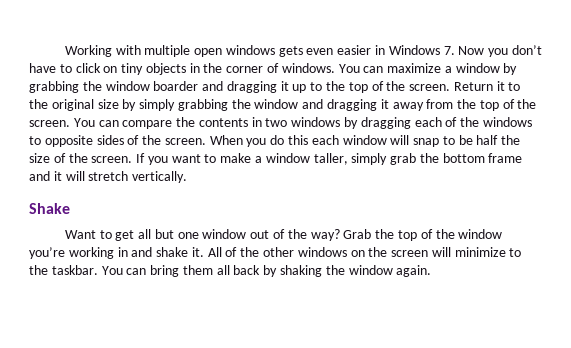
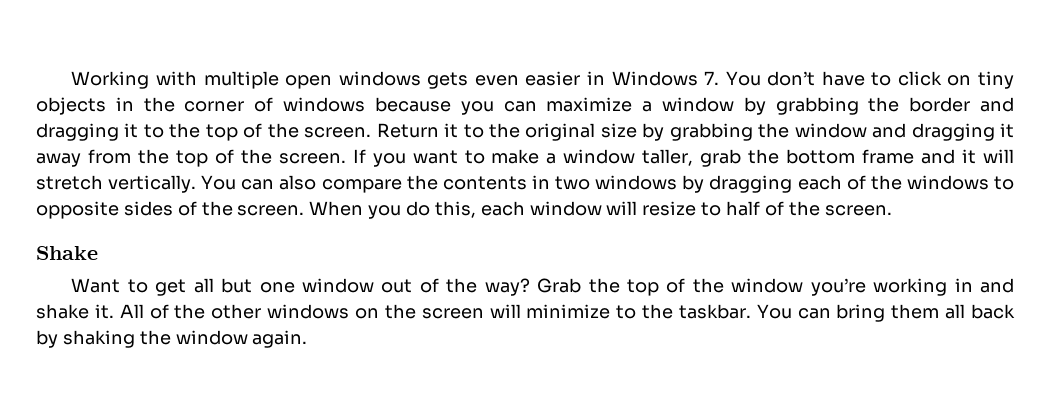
- Working with multiple open windows gets even easier in Windows 7. Now you don’t have to click on tiny objects in the corner of windows. You can maximize a window by grabbing the window boarder and dragging it up to the top of the screen.
+ Working with multiple open windows gets even easier in Windows 7. You don’t have to click on tiny objects in the corner of windows because you can maximize a window by grabbing the border and dragging it to the top of the screen.
- Return it to the original size by simply grabbing the window and dragging it away from the top of the screen.
+ Return it to the original size by grabbing the window and dragging it away from the top of the screen.
- You can compare the contents in two windows by dragging each of the windows to opposite sides of the screen.
+ If you want to make a window taller, grab the bottom frame and it will stretch vertically. You can also compare the contents in two windows by dragging each of the windows to opposite sides of the screen.
- When you do this each window will snap to be half the size of the screen. If you want to make a window taller, simply grab the bottom frame and it will stretch vertically.
+ When you do this, each window will resize to half of the screen.

